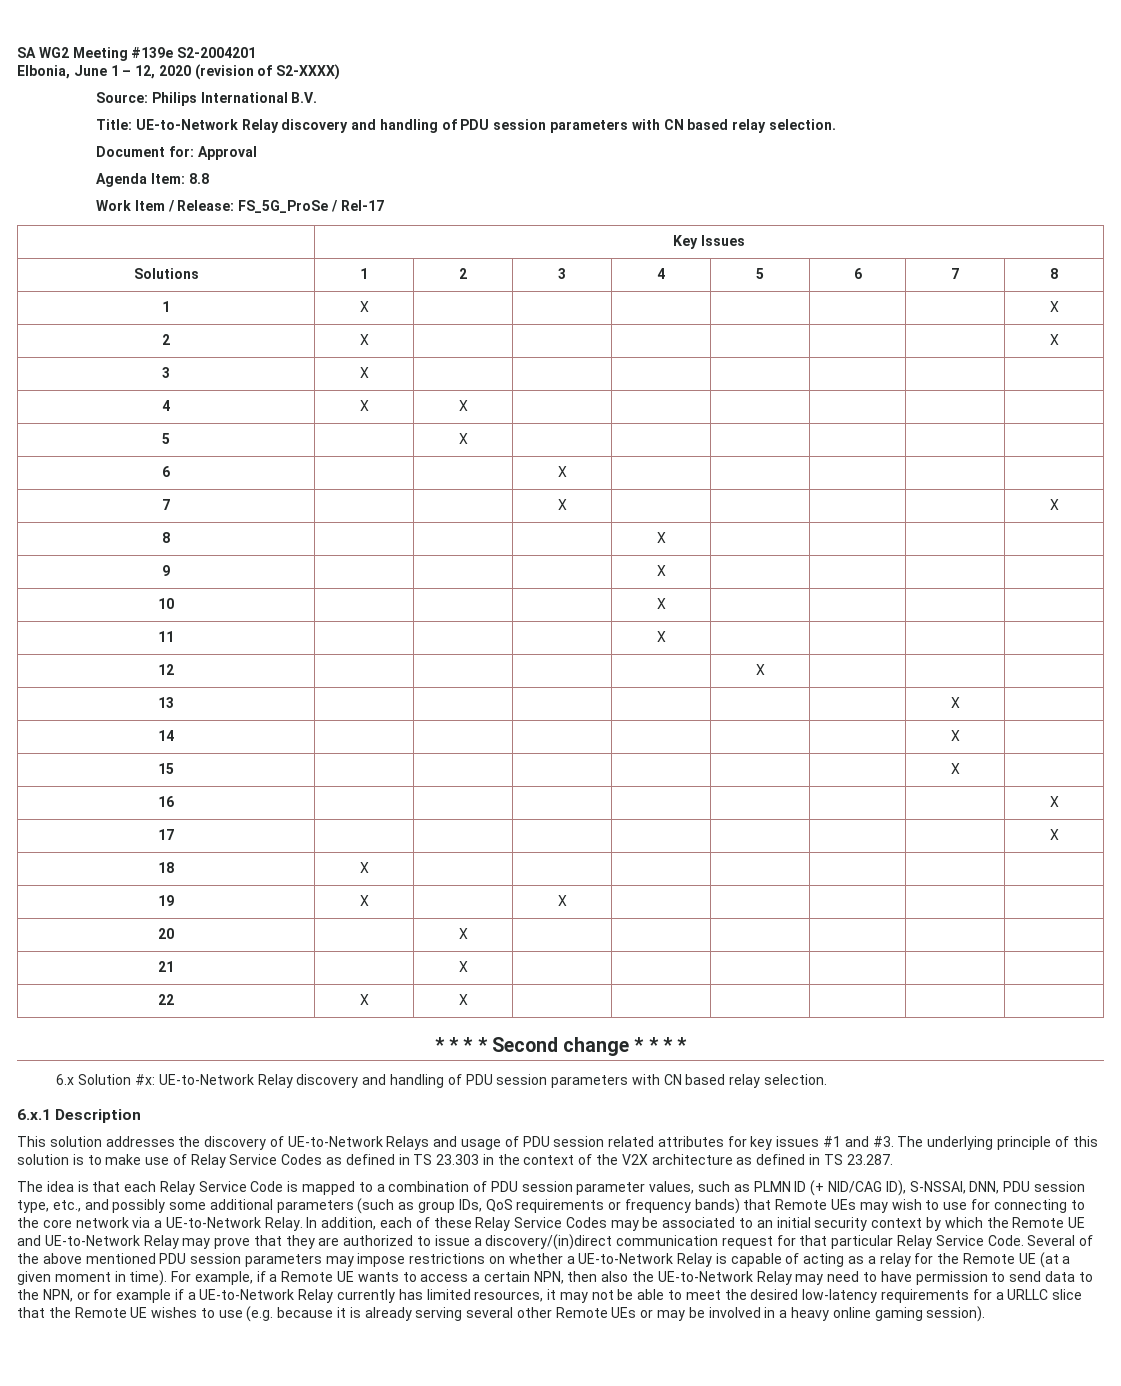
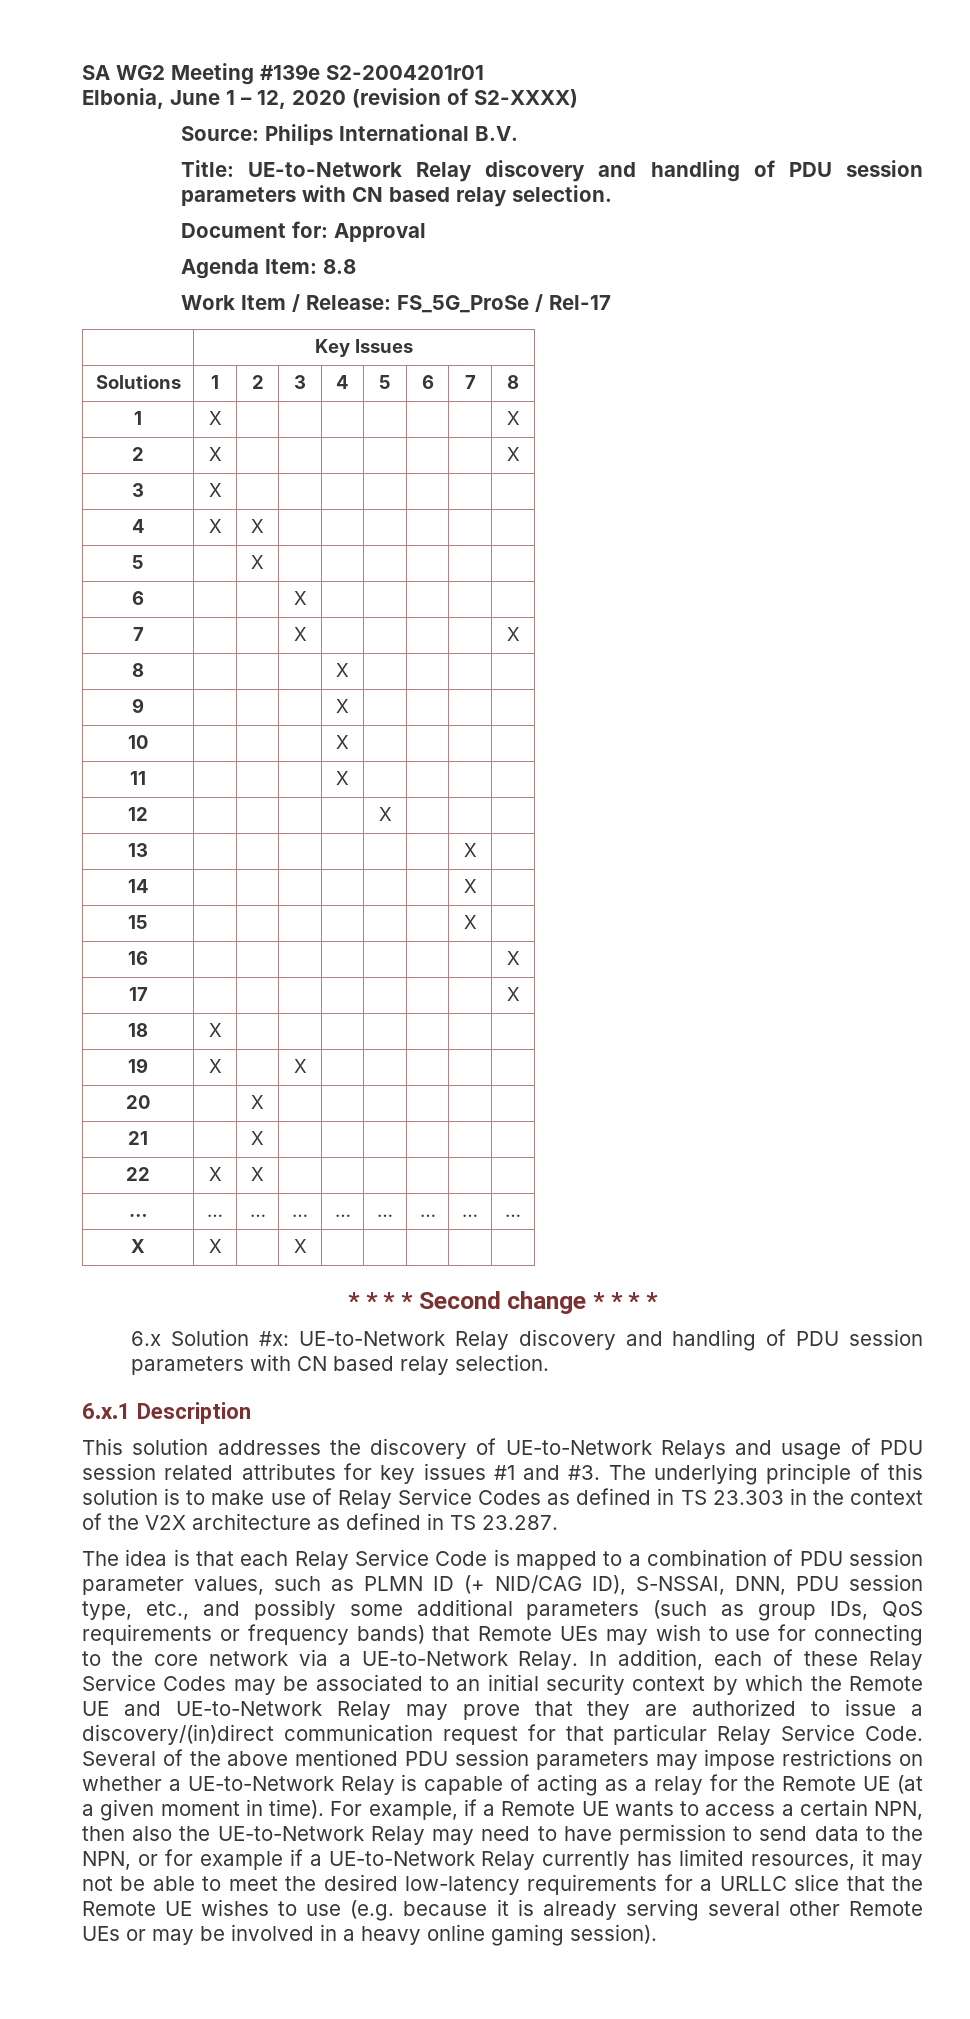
- SA WG2 Meeting #139e S2-2004201
+ SA WG2 Meeting #139e S2-2004201r01
+ … | … | … | … | … | … | … | … | …
+ X | X | | X | | | | |

